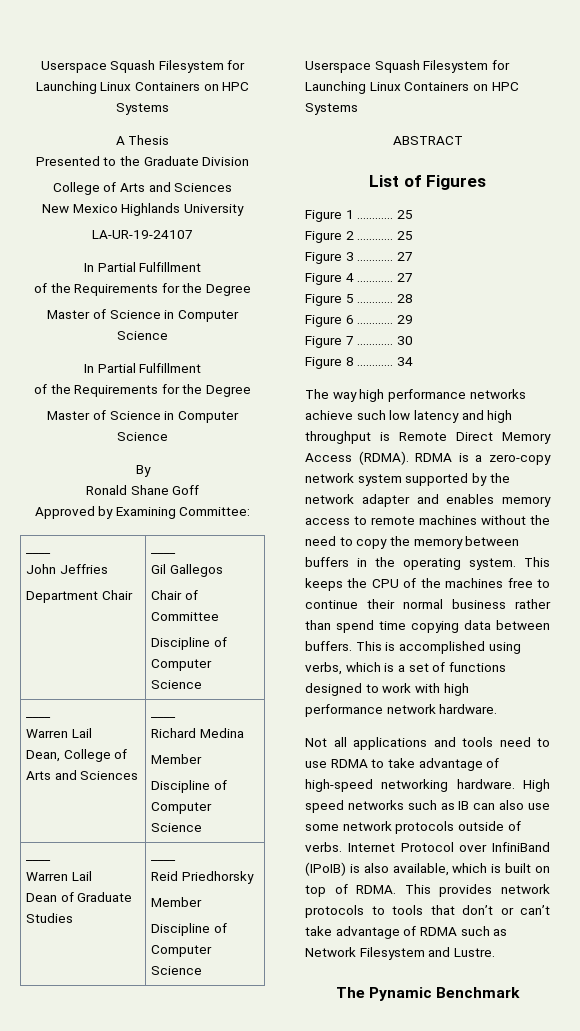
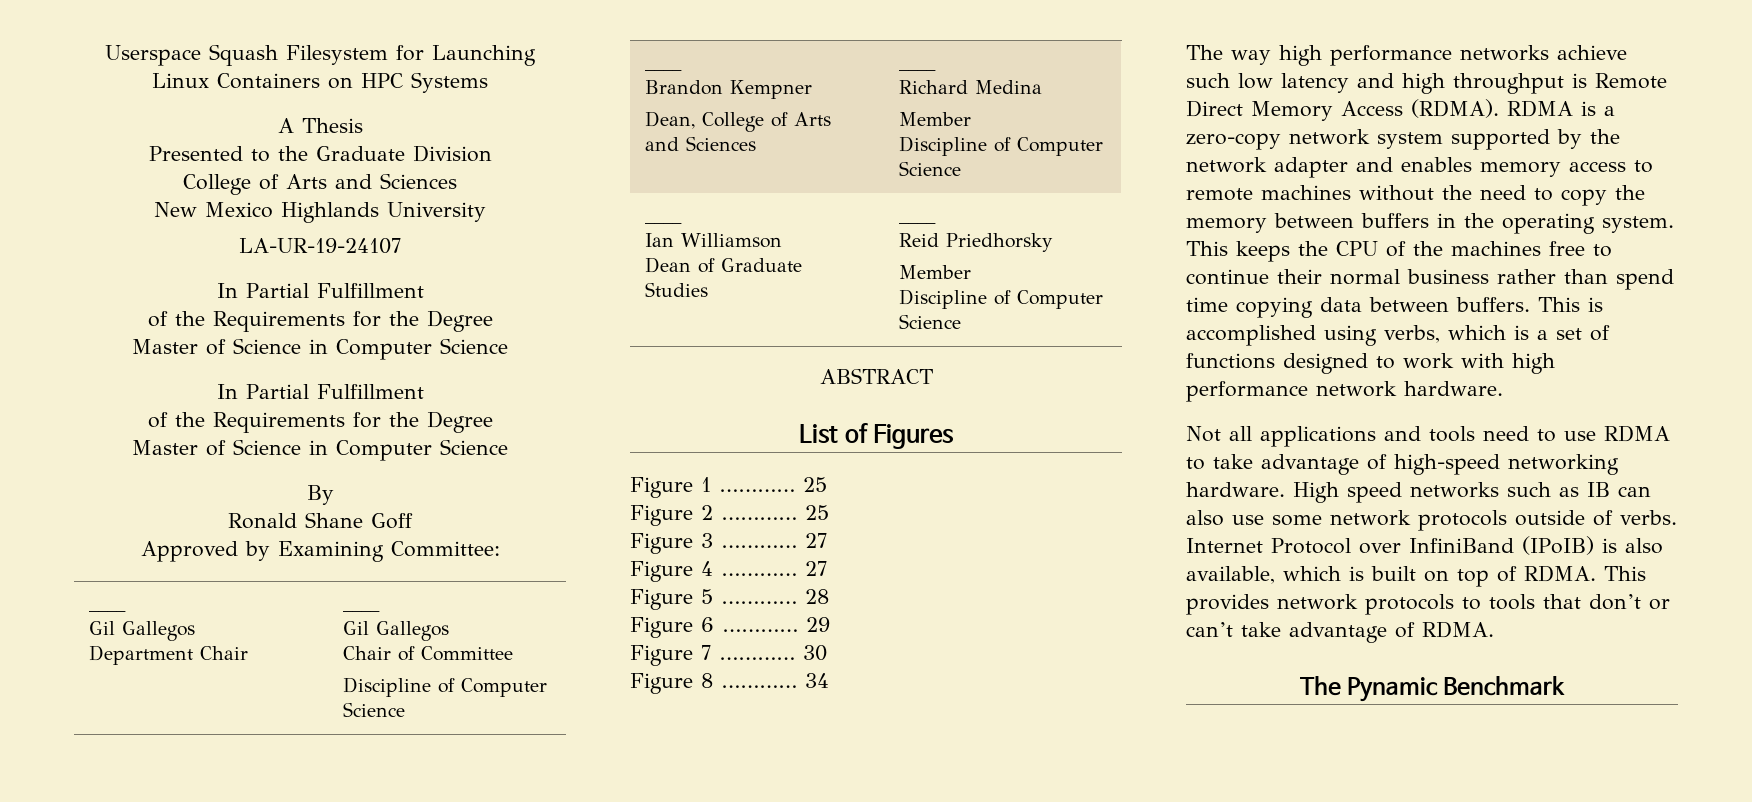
  Approved by Examining Committee:
  ____
- John Jeffries
+ Gil Gallegos
  Department Chair | ____
  Gil Gallegos
  Chair of Committee
  Discipline of Computer Science
  ____
- Warren Lail
+ Brandon Kempner
  Dean, College of Arts and Sciences | ____
  Richard Medina
  Member
  Discipline of Computer Science
  ____
- Warren Lail
+ Ian Williamson
  Dean of Graduate Studies | ____
  Reid Priedhorsky
  Member
  Discipline of Computer Science
- Userspace Squash Filesystem for Launching Linux Containers on HPC Systems
- This provides network protocols to tools that don’t or can’t take advantage of RDMA such as Network Filesystem and Lustre.
+ This provides network protocols to tools that don’t or can’t take advantage of RDMA.

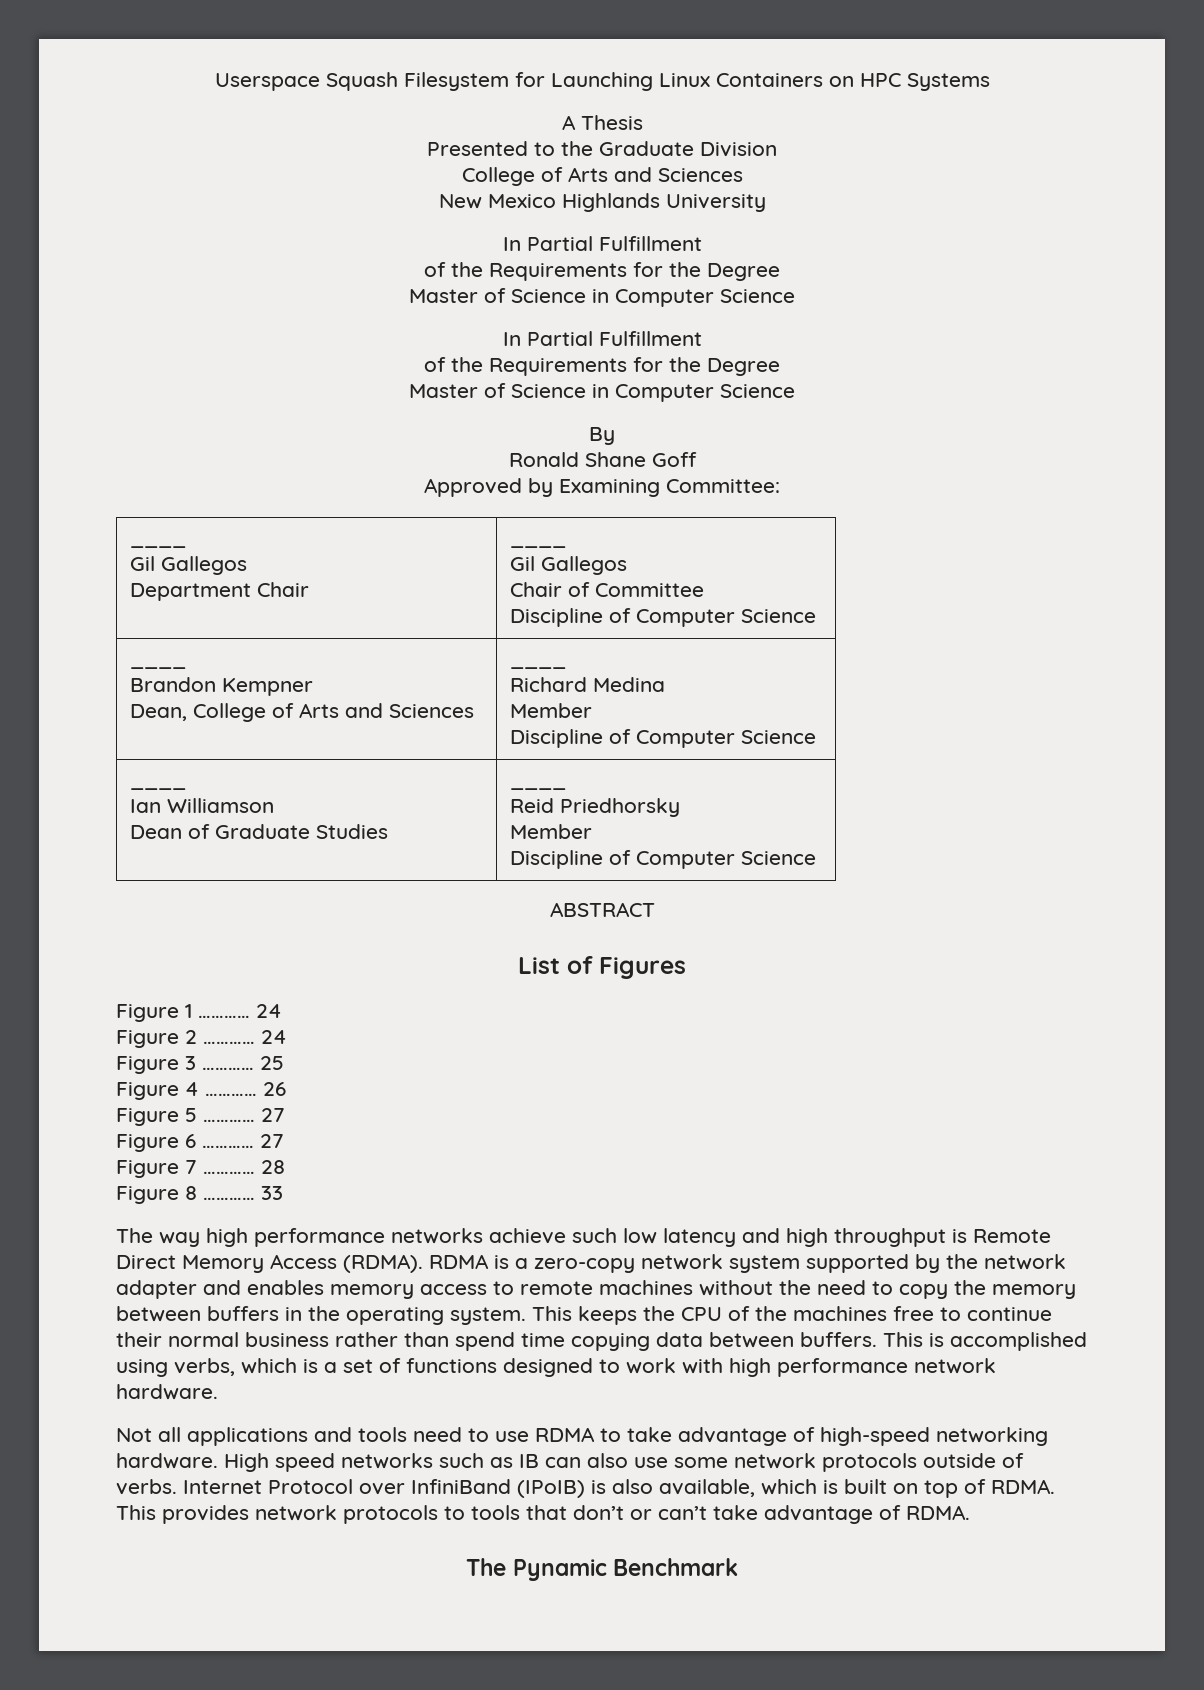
- LA-UR-19-24107
- Figure 1 ………… 25
+ Figure 1 ………… 24
- Figure 2 ………… 25
+ Figure 2 ………… 24
- Figure 3 ………… 27
+ Figure 3 ………… 25
- Figure 4 ………… 27
+ Figure 4 ………… 26
- Figure 5 ………… 28
+ Figure 5 ………… 27
- Figure 6 ………… 29
+ Figure 6 ………… 27
- 30
+ 28
- 34
+ 33

